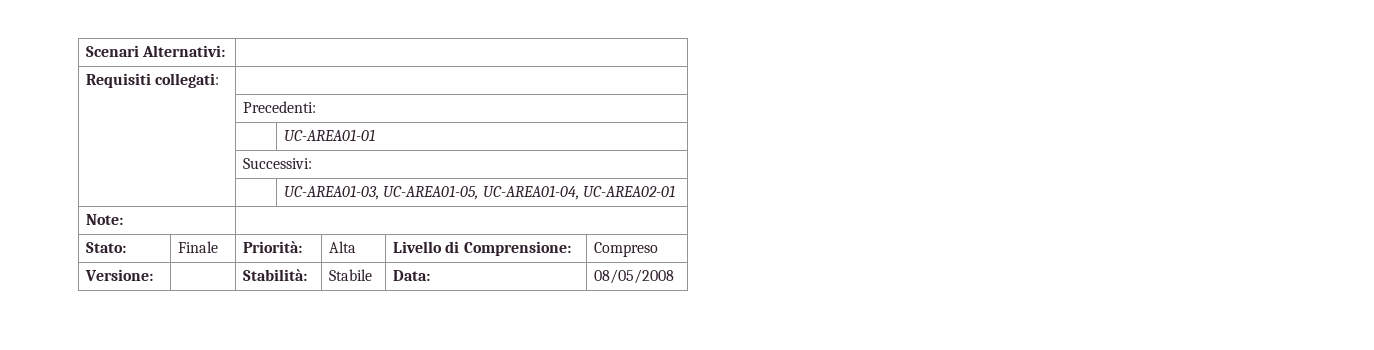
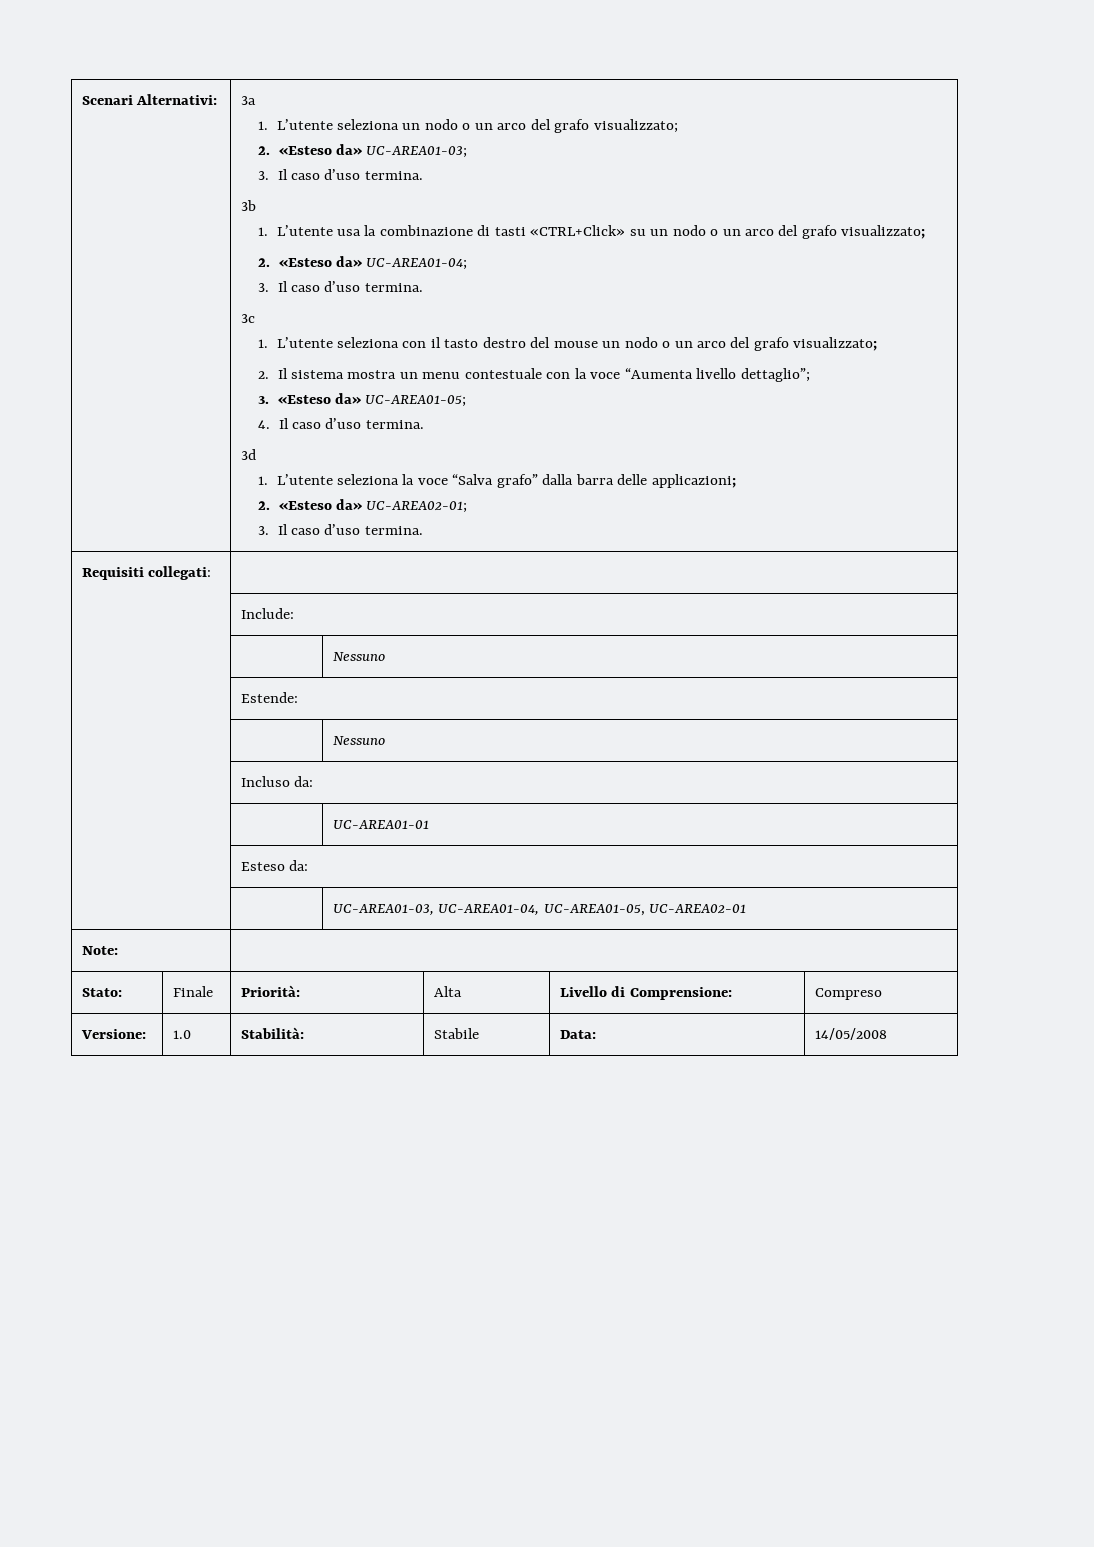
+ 3a
+ 1. L’utente seleziona un nodo o un arco del grafo visualizzato;
+ 2. «Esteso da» UC-AREA01-03;
+ 3. Il caso d’uso termina.
+ 3b
+ 1. L’utente usa la combinazione di tasti «CTRL+Click» su un nodo o un arco del grafo visualizzato;
+ 2. «Esteso da» UC-AREA01-04;
+ 3. Il caso d’uso termina.
+ 3c
+ 1. L’utente seleziona con il tasto destro del mouse un nodo o un arco del grafo visualizzato;
+ 2. Il sistema mostra un menu contestuale con la voce “Aumenta livello dettaglio”;
+ 3. «Esteso da» UC-AREA01-05;
+ 4. Il caso d’uso termina.
+ 3d
+ 1. L’utente seleziona la voce “Salva grafo” dalla barra delle applicazioni;
+ 2. «Esteso da» UC-AREA02-01;
+ 3. Il caso d’uso termina.
  Requisiti collegati: |
- | Precedenti:
+ | Include:
+ | | Nessuno
+ | Estende:
+ | | Nessuno
+ | Incluso da:
- | Successivi:
+ | Esteso da:
- | | UC-AREA01-03, UC-AREA01-05, UC-AREA01-04, UC-AREA02-01
+ | | UC-AREA01-03, UC-AREA01-04, UC-AREA01-05, UC-AREA02-01
- Versione: | | Stabilità: | Stabile | Data: | 08/05/2008
+ Versione: | 1.0 | Stabilità: | Stabile | Data: | 14/05/2008

